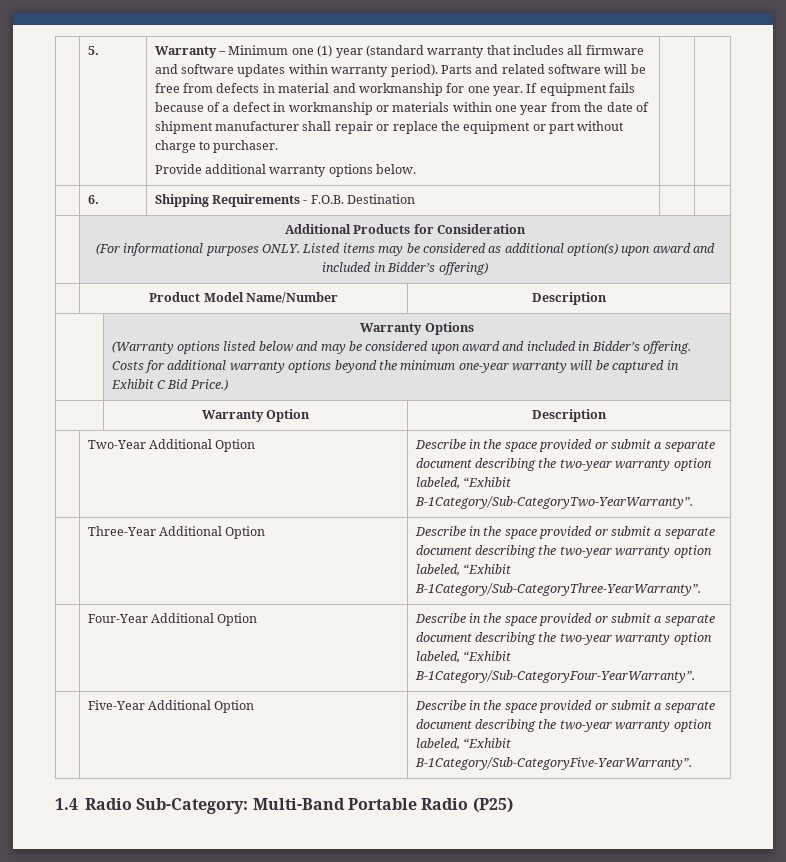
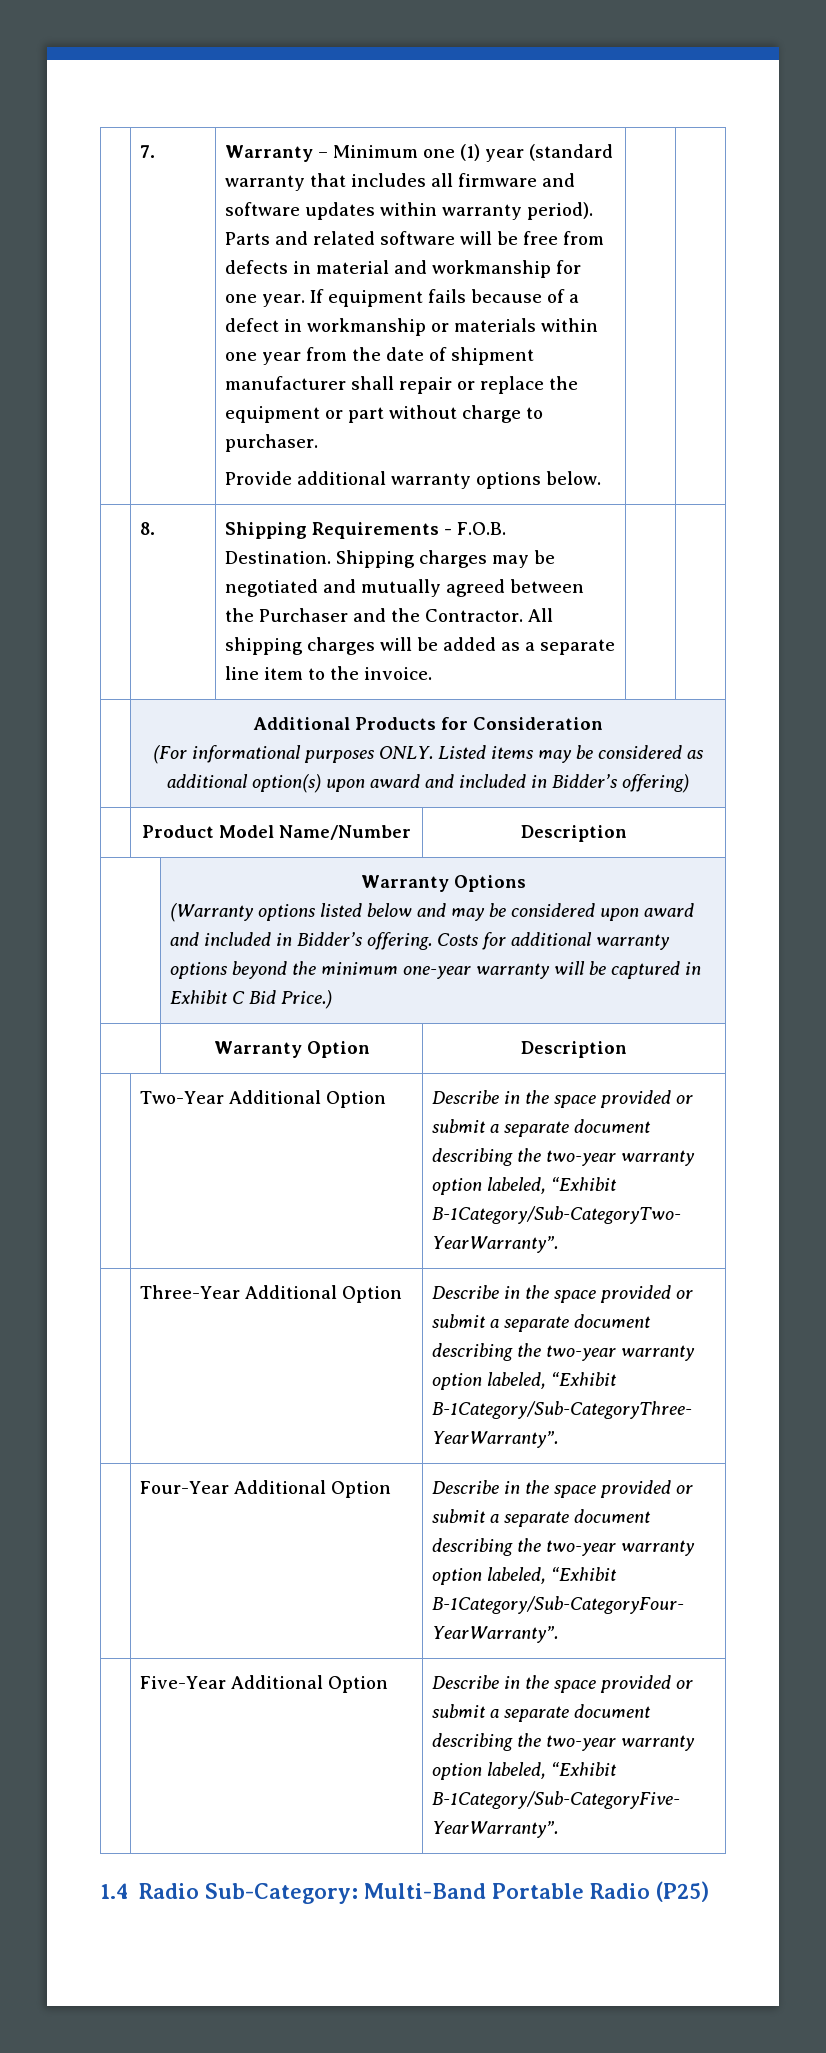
- 5.
+ 7.
- | 6. | Shipping Requirements - F.O.B. Destination | |
+ | 8. | Shipping Requirements - F.O.B. Destination. Shipping charges may be negotiated and mutually agreed between the Purchaser and the Contractor. All shipping charges will be added as a separate line item to the invoice. | |

